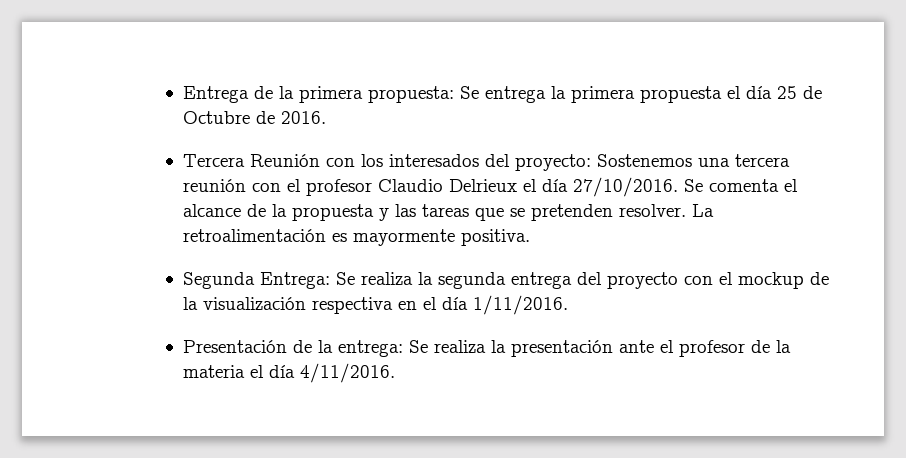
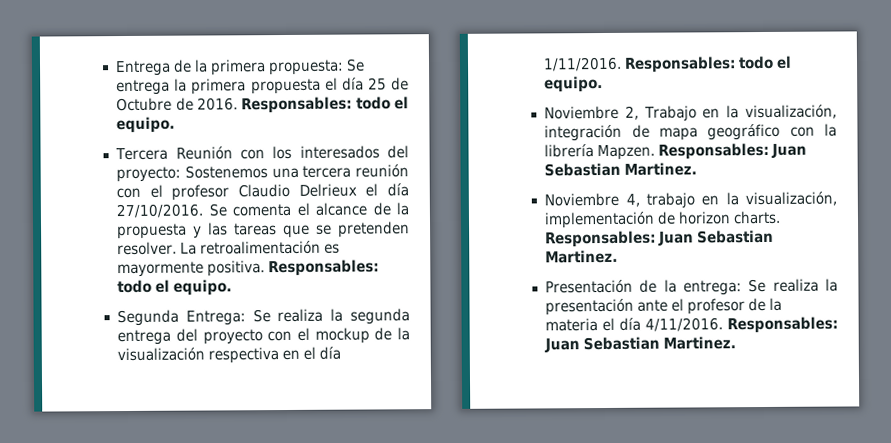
- Entrega de la primera propuesta: Se entrega la primera propuesta el día 25 de Octubre de 2016.
+ Entrega de la primera propuesta: Se entrega la primera propuesta el día 25 de Octubre de 2016. Responsables: todo el equipo.
- La retroalimentación es mayormente positiva.
+ La retroalimentación es mayormente positiva. Responsables: todo el equipo.
- Segunda Entrega: Se realiza la segunda entrega del proyecto con el mockup de la visualización respectiva en el día 1/11/2016.
+ Segunda Entrega: Se realiza la segunda entrega del proyecto con el mockup de la visualización respectiva en el día 1/11/2016. Responsables: todo el equipo.
+ Noviembre 2, Trabajo en la visualización, integración de mapa geográfico con la librería Mapzen. Responsables: Juan Sebastian Martinez.
+ Noviembre 4, trabajo en la visualización, implementación de horizon charts. Responsables: Juan Sebastian Martinez.
- Presentación de la entrega: Se realiza la presentación ante el profesor de la materia el día 4/11/2016.
+ Presentación de la entrega: Se realiza la presentación ante el profesor de la materia el día 4/11/2016. Responsables: Juan Sebastian Martinez.

